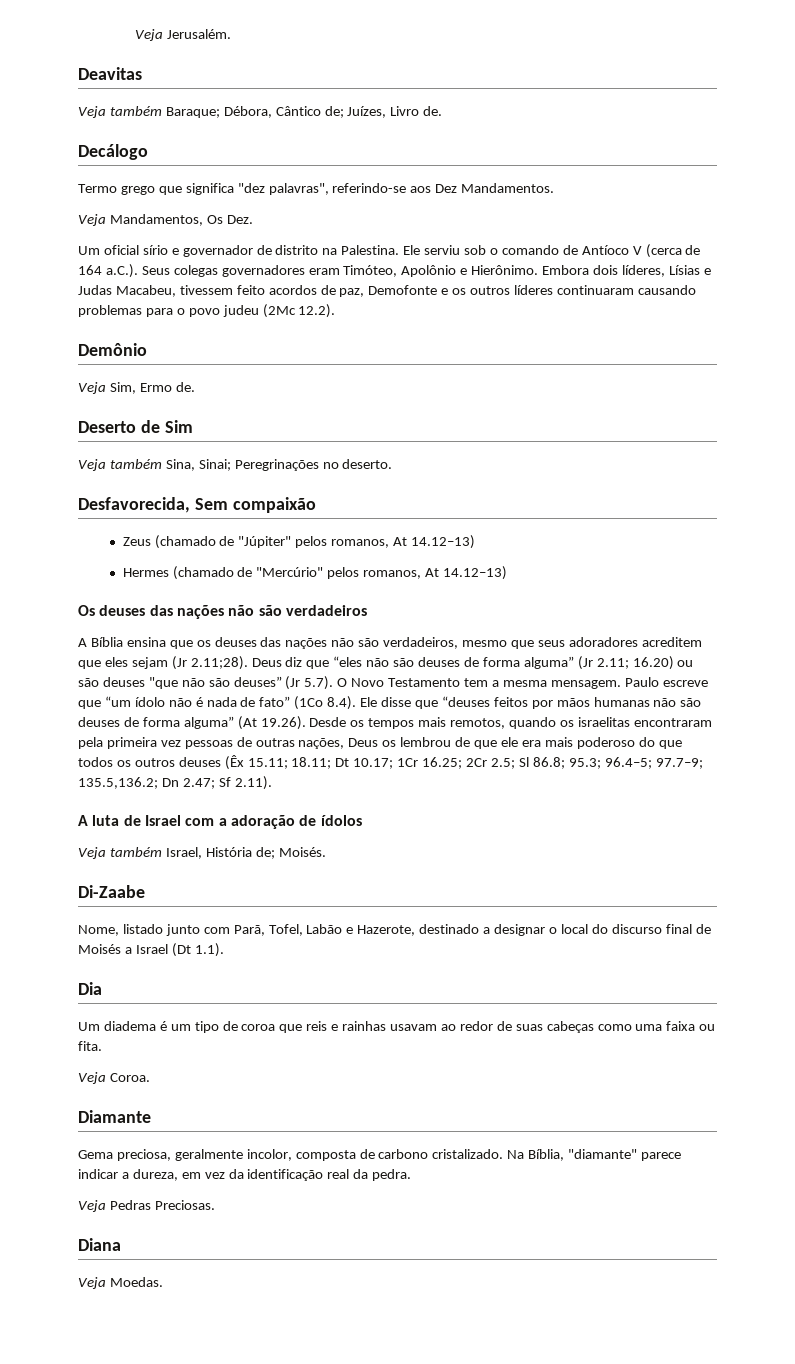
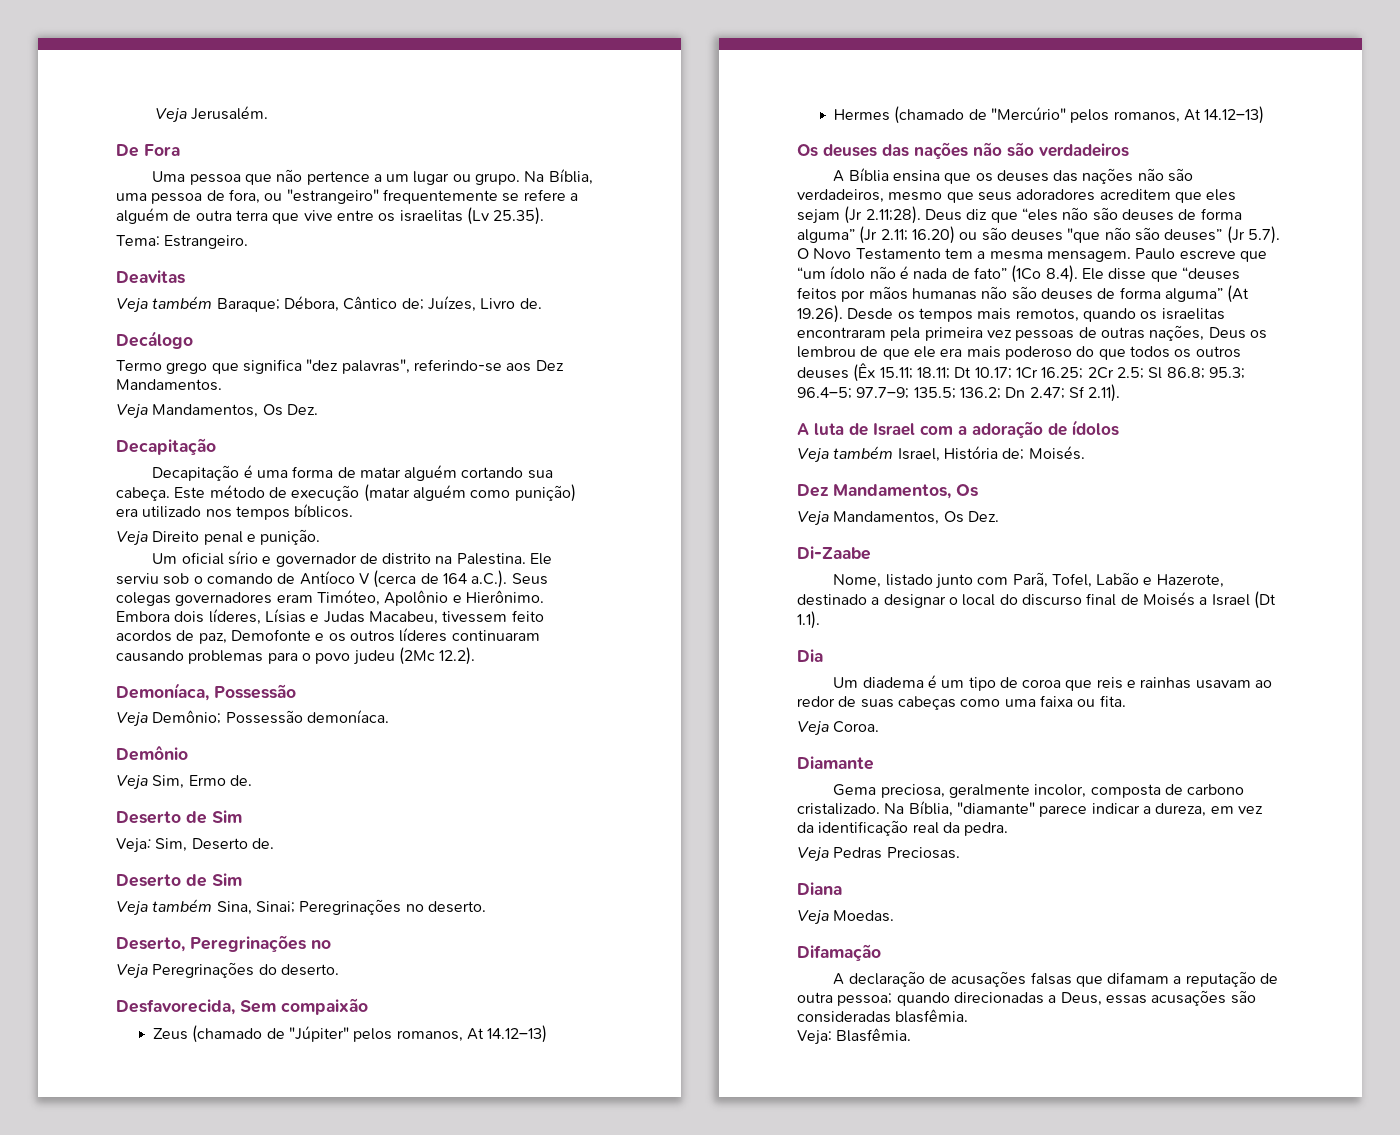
+ De Fora
+ Uma pessoa que não pertence a um lugar ou grupo. Na Bíblia, uma pessoa de fora, ou "estrangeiro" frequentemente se refere a alguém de outra terra que vive entre os israelitas (Lv 25.35).
+ Tema: Estrangeiro.
  Termo grego que significa "dez palavras", referindo-se aos Dez Mandamentos.
  Veja Mandamentos, Os Dez.
+ Decapitação
+ Decapitação é uma forma de matar alguém cortando sua cabeça. Este método de execução (matar alguém como punição) era utilizado nos tempos bíblicos.
+ Veja Direito penal e punição.
+ Demoníaca, Possessão
+ Veja Demônio; Possessão demoníaca.
+ Veja: Sim, Deserto de.
+ Deserto de Sim
+ Deserto, Peregrinações no
+ Veja Peregrinações do deserto.
- 135.5,136.2;
+ 135.5; 136.2;
+ Dez Mandamentos, Os
+ Veja Mandamentos, Os Dez.
+ Difamação
+ A declaração de acusações falsas que difamam a reputação de outra pessoa; quando direcionadas a Deus, essas acusações são consideradas blasfêmia.
+ Veja: Blasfêmia.

